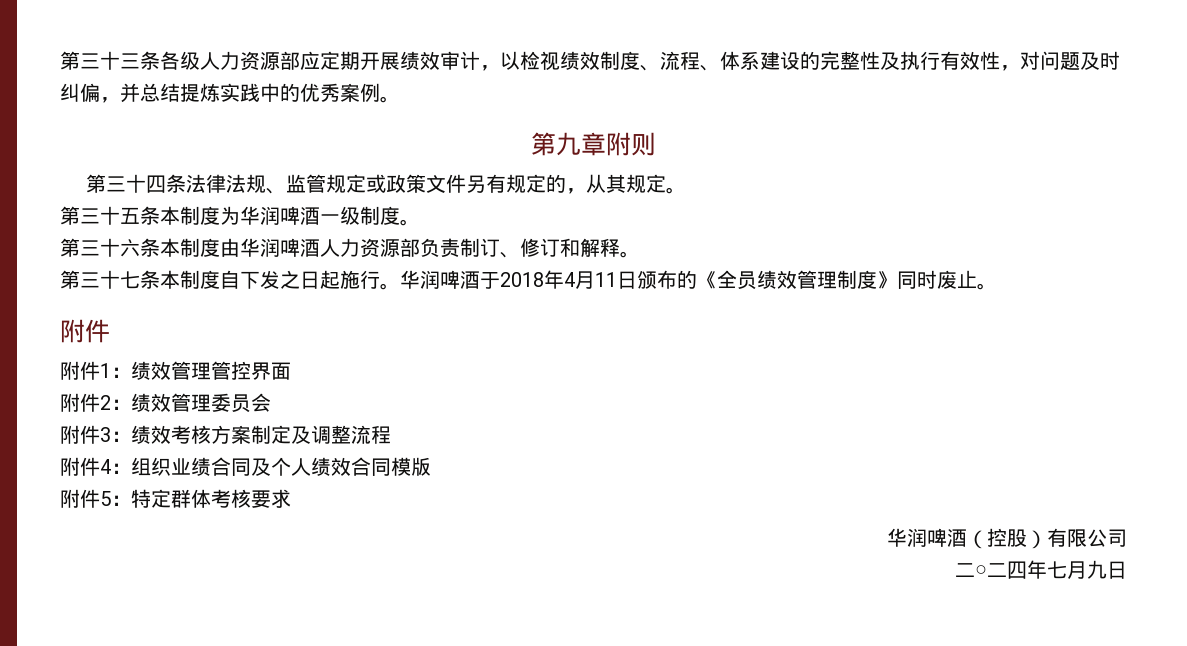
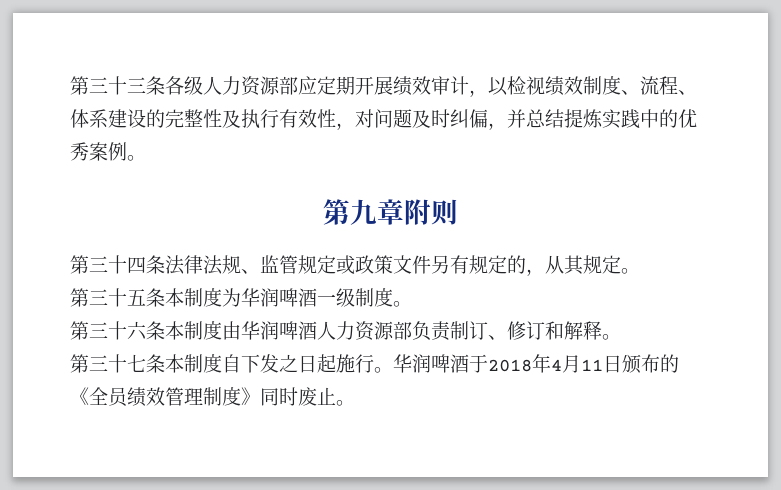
  华润啤酒于2018年4月11日颁布的《全员绩效管理制度》同时废止。
- 附件
- 附件1：绩效管理管控界面
- 附件2：绩效管理委员会
- 附件3：绩效考核方案制定及调整流程
- 附件4：组织业绩合同及个人绩效合同模版
- 附件5：特定群体考核要求
- 华润啤酒（控股）有限公司
- 二○二四年七月九日

